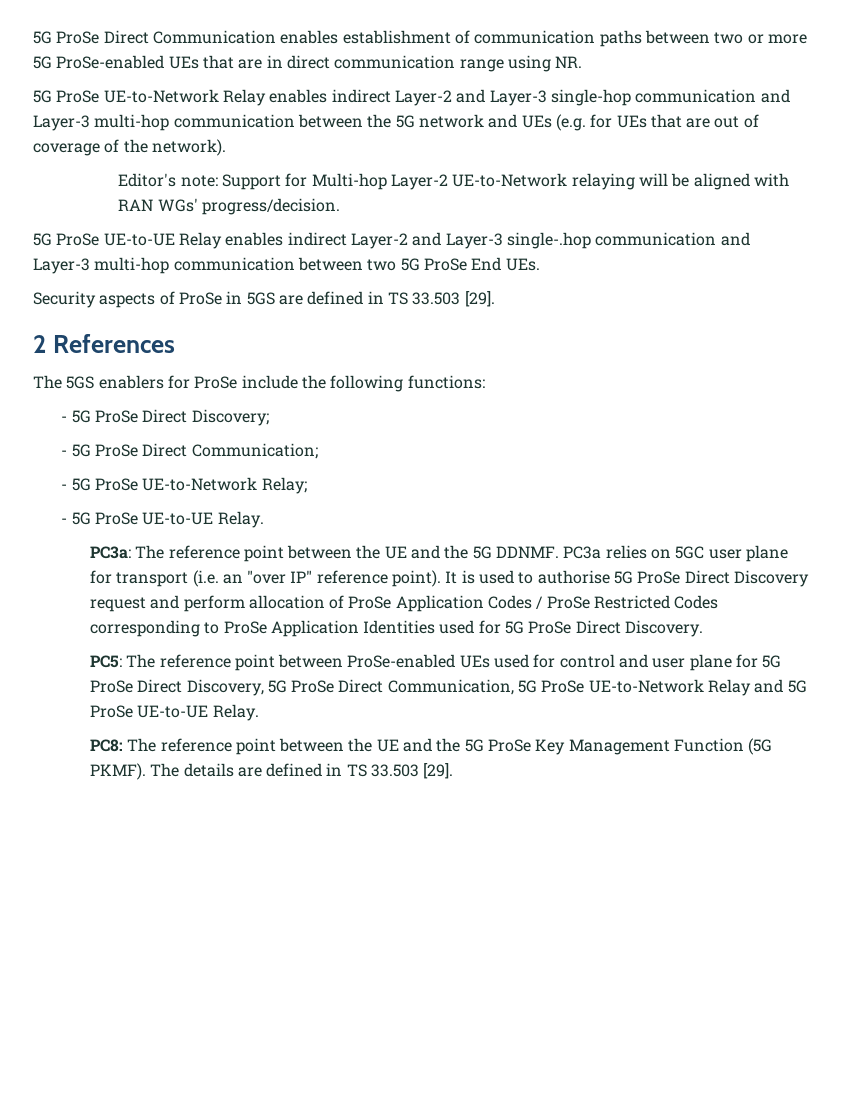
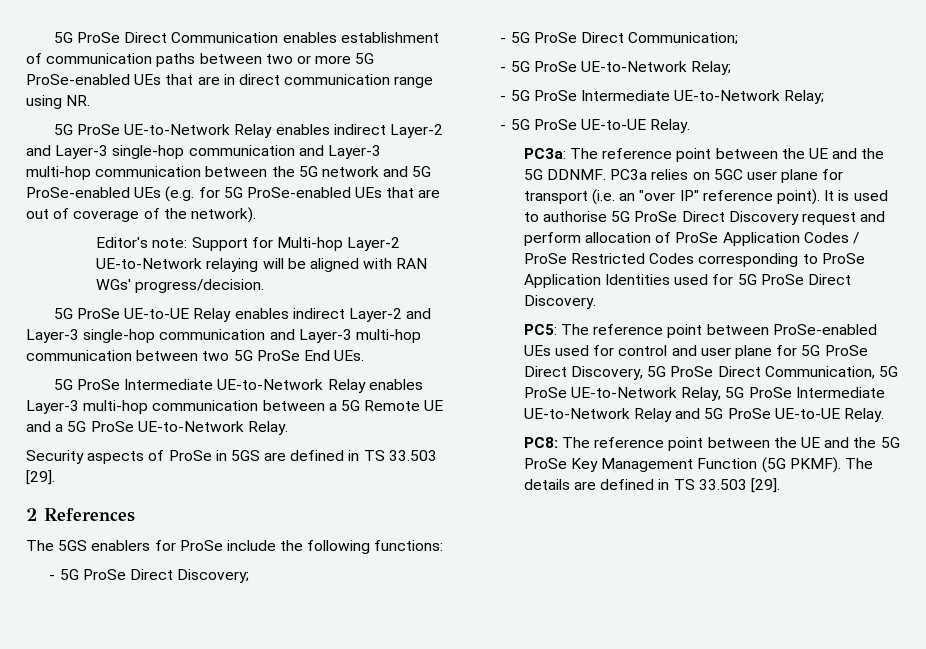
- 5G ProSe UE-to-Network Relay enables indirect Layer-2 and Layer-3 single-hop communication and Layer-3 multi-hop communication between the 5G network and UEs (e.g. for UEs that are out of coverage of the network).
+ 5G ProSe UE-to-Network Relay enables indirect Layer-2 and Layer-3 single-hop communication and Layer-3 multi-hop communication between the 5G network and 5G ProSe-enabled UEs (e.g. for 5G ProSe-enabled UEs that are out of coverage of the network).
- 5G ProSe UE-to-UE Relay enables indirect Layer-2 and Layer-3 single-.hop communication and Layer-3 multi-hop communication between two 5G ProSe End UEs.
+ 5G ProSe UE-to-UE Relay enables indirect Layer-2 and Layer-3 single-hop communication and Layer-3 multi-hop communication between two 5G ProSe End UEs.
+ 5G ProSe Intermediate UE-to-Network Relay enables Layer-3 multi-hop communication between a 5G Remote UE and a 5G ProSe UE-to-Network Relay.
+ - 5G ProSe Intermediate UE-to-Network Relay;
- PC5: The reference point between ProSe-enabled UEs used for control and user plane for 5G ProSe Direct Discovery, 5G ProSe Direct Communication, 5G ProSe UE-to-Network Relay and 5G ProSe UE-to-UE Relay.
+ PC5: The reference point between ProSe-enabled UEs used for control and user plane for 5G ProSe Direct Discovery, 5G ProSe Direct Communication, 5G ProSe UE-to-Network Relay, 5G ProSe Intermediate UE-to-Network Relay and 5G ProSe UE-to-UE Relay.

